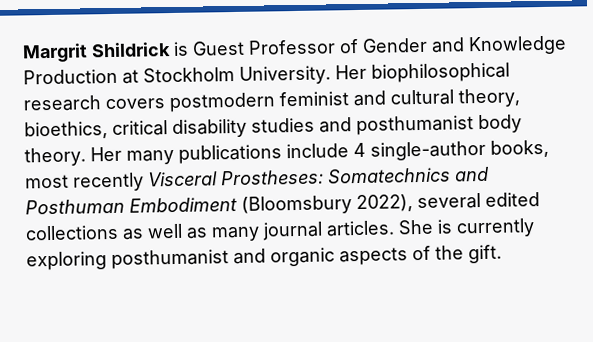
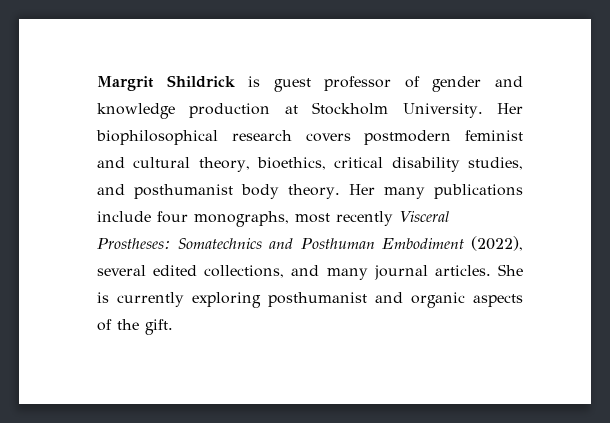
- Margrit Shildrick is Guest Professor of Gender and Knowledge Production at Stockholm University.
+ Margrit Shildrick is guest professor of gender and knowledge production at Stockholm University.
- Her biophilosophical research covers postmodern feminist and cultural theory, bioethics, critical disability studies and posthumanist body theory.
+ Her biophilosophical research covers postmodern feminist and cultural theory, bioethics, critical disability studies, and posthumanist body theory.
- Her many publications include 4 single-author books, most recently Visceral Prostheses: Somatechnics and Posthuman Embodiment (Bloomsbury 2022), several edited collections as well as many journal articles.
+ Her many publications include four monographs, most recently Visceral Prostheses: Somatechnics and Posthuman Embodiment (2022), several edited collections, and many journal articles.

